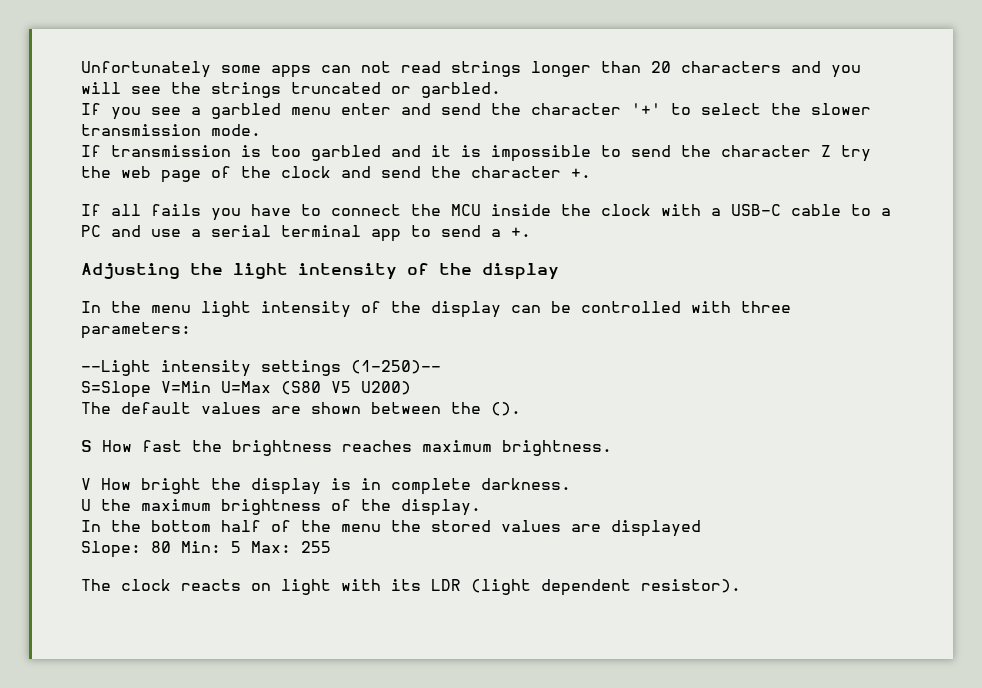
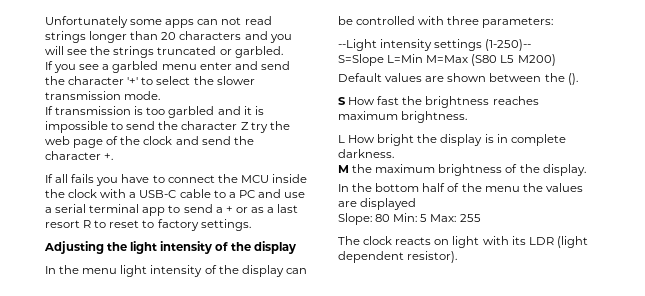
- If all fails you have to connect the MCU inside the clock with a USB-C cable to a PC and use a serial terminal app to send a +.
+ If all fails you have to connect the MCU inside the clock with a USB-C cable to a PC and use a serial terminal app to send a + or as a last resort R to reset to factory settings.
- S=Slope V=Min U=Max (S80 V5 U200)
- The default values are shown between the ().
+ S=Slope L=Min M=Max (S80 L5 M200)
+ Default values are shown between the ().
- V How bright the display is in complete darkness.
+ L How bright the display is in complete darkness.
- U the maximum brightness of the display.
+ M the maximum brightness of the display.
- In the bottom half of the menu the stored values are displayed
+ In the bottom half of the menu the values are displayed

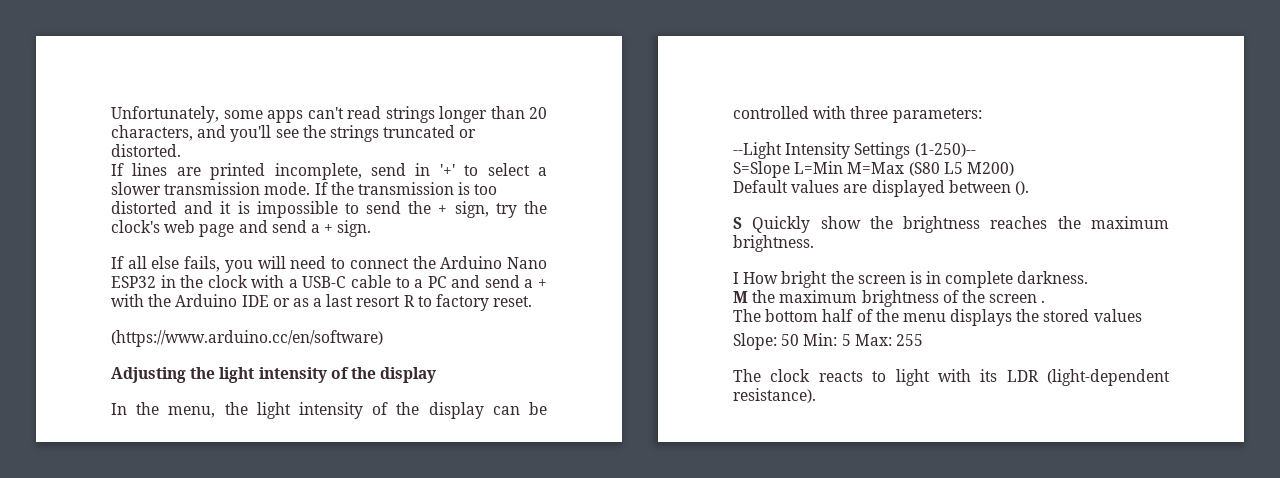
- Unfortunately some apps can not read strings longer than 20 characters and you will see the strings truncated or garbled.
- If you see a garbled menu enter and send the character '+' to select the slower transmission mode.
- If transmission is too garbled and it is impossible to send the character Z try the web page of the clock and send the character +.
- If all fails you have to connect the MCU inside the clock with a USB-C cable to a PC and use a serial terminal app to send a + or as a last resort R to reset to factory settings.
+ Unfortunately, some apps can't read strings longer than 20 characters, and you'll see the strings truncated or distorted.
+ If lines are printed incomplete, send in '+' to select a slower transmission mode. If the transmission is too distorted and it is impossible to send the + sign, try the clock's web page and send a + sign.
+ If all else fails, you will need to connect the Arduino Nano ESP32 in the clock with a USB-C cable to a PC and send a + with the Arduino IDE or as a last resort R to factory reset.
+ (https://www.arduino.cc/en/software)
- In the menu light intensity of the display can be controlled with three parameters:
+ In the menu, the light intensity of the display can be controlled with three parameters:
- --Light intensity settings (1-250)--
+ --Light Intensity Settings (1-250)--
- Default values are shown between the ().
+ Default values are displayed between ().
- S How fast the brightness reaches maximum brightness.
+ S Quickly show the brightness reaches the maximum brightness.
- L How bright the display is in complete darkness.
+ I How bright the screen is in complete darkness.
- M the maximum brightness of the display.
- In the bottom half of the menu the values are displayed
+ M the maximum brightness of the screen .
+ The bottom half of the menu displays the stored values
- Slope: 80 Min: 5 Max: 255
+ Slope: 50 Min: 5 Max: 255
- The clock reacts on light with its LDR (light dependent resistor).
+ The clock reacts to light with its LDR (light-dependent resistance).

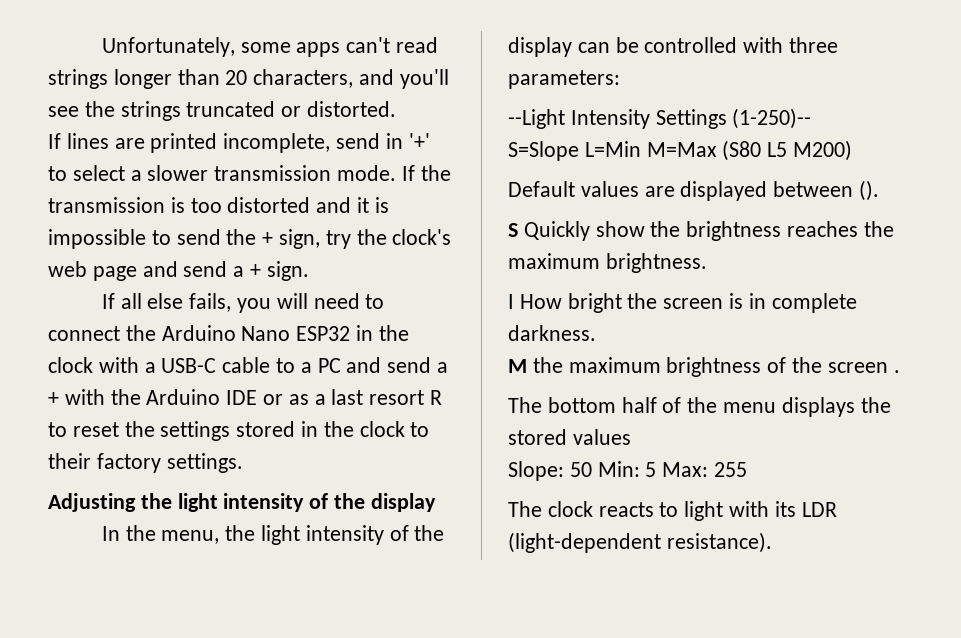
- If all else fails, you will need to connect the Arduino Nano ESP32 in the clock with a USB-C cable to a PC and send a + with the Arduino IDE or as a last resort R to factory reset.
- (https://www.arduino.cc/en/software)
+ If all else fails, you will need to connect the Arduino Nano ESP32 in the clock with a USB-C cable to a PC and send a + with the Arduino IDE or as a last resort R to reset the settings stored in the clock to their factory settings.

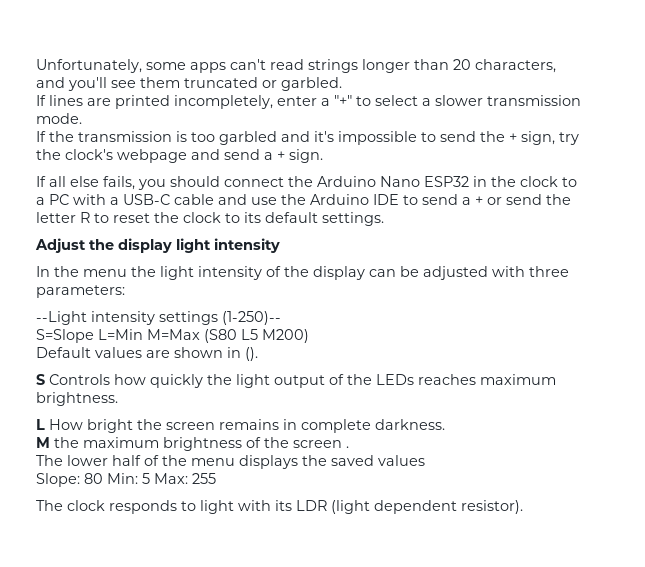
- Unfortunately, some apps can't read strings longer than 20 characters, and you'll see the strings truncated or distorted.
+ Unfortunately, some apps can't read strings longer than 20 characters, and you'll see them truncated or garbled.
- If lines are printed incomplete, send in '+' to select a slower transmission mode. If the transmission is too distorted and it is impossible to send the + sign, try the clock's web page and send a + sign.
+ If lines are printed incompletely, enter a "+" to select a slower transmission mode.
+ If the transmission is too garbled and it's impossible to send the + sign, try the clock's webpage and send a + sign.
- If all else fails, you will need to connect the Arduino Nano ESP32 in the clock with a USB-C cable to a PC and send a + with the Arduino IDE or as a last resort R to reset the settings stored in the clock to their factory settings.
- Adjusting the light intensity of the display
+ If all else fails, you should connect the Arduino Nano ESP32 in the clock to a PC with a USB-C cable and use the Arduino IDE to send a + or send the letter R to reset the clock to its default settings.
+ Adjust the display light intensity
- In the menu, the light intensity of the display can be controlled with three parameters:
+ In the menu the light intensity of the display can be adjusted with three parameters:
- --Light Intensity Settings (1-250)--
+ --Light intensity settings (1-250)--
- Default values are displayed between ().
+ Default values are shown in ().
- S Quickly show the brightness reaches the maximum brightness.
+ S Controls how quickly the light output of the LEDs reaches maximum brightness.
- I How bright the screen is in complete darkness.
+ L How bright the screen remains in complete darkness.
- The bottom half of the menu displays the stored values
+ The lower half of the menu displays the saved values
- Slope: 50 Min: 5 Max: 255
+ Slope: 80 Min: 5 Max: 255
- The clock reacts to light with its LDR (light-dependent resistance).
+ The clock responds to light with its LDR (light dependent resistor).

